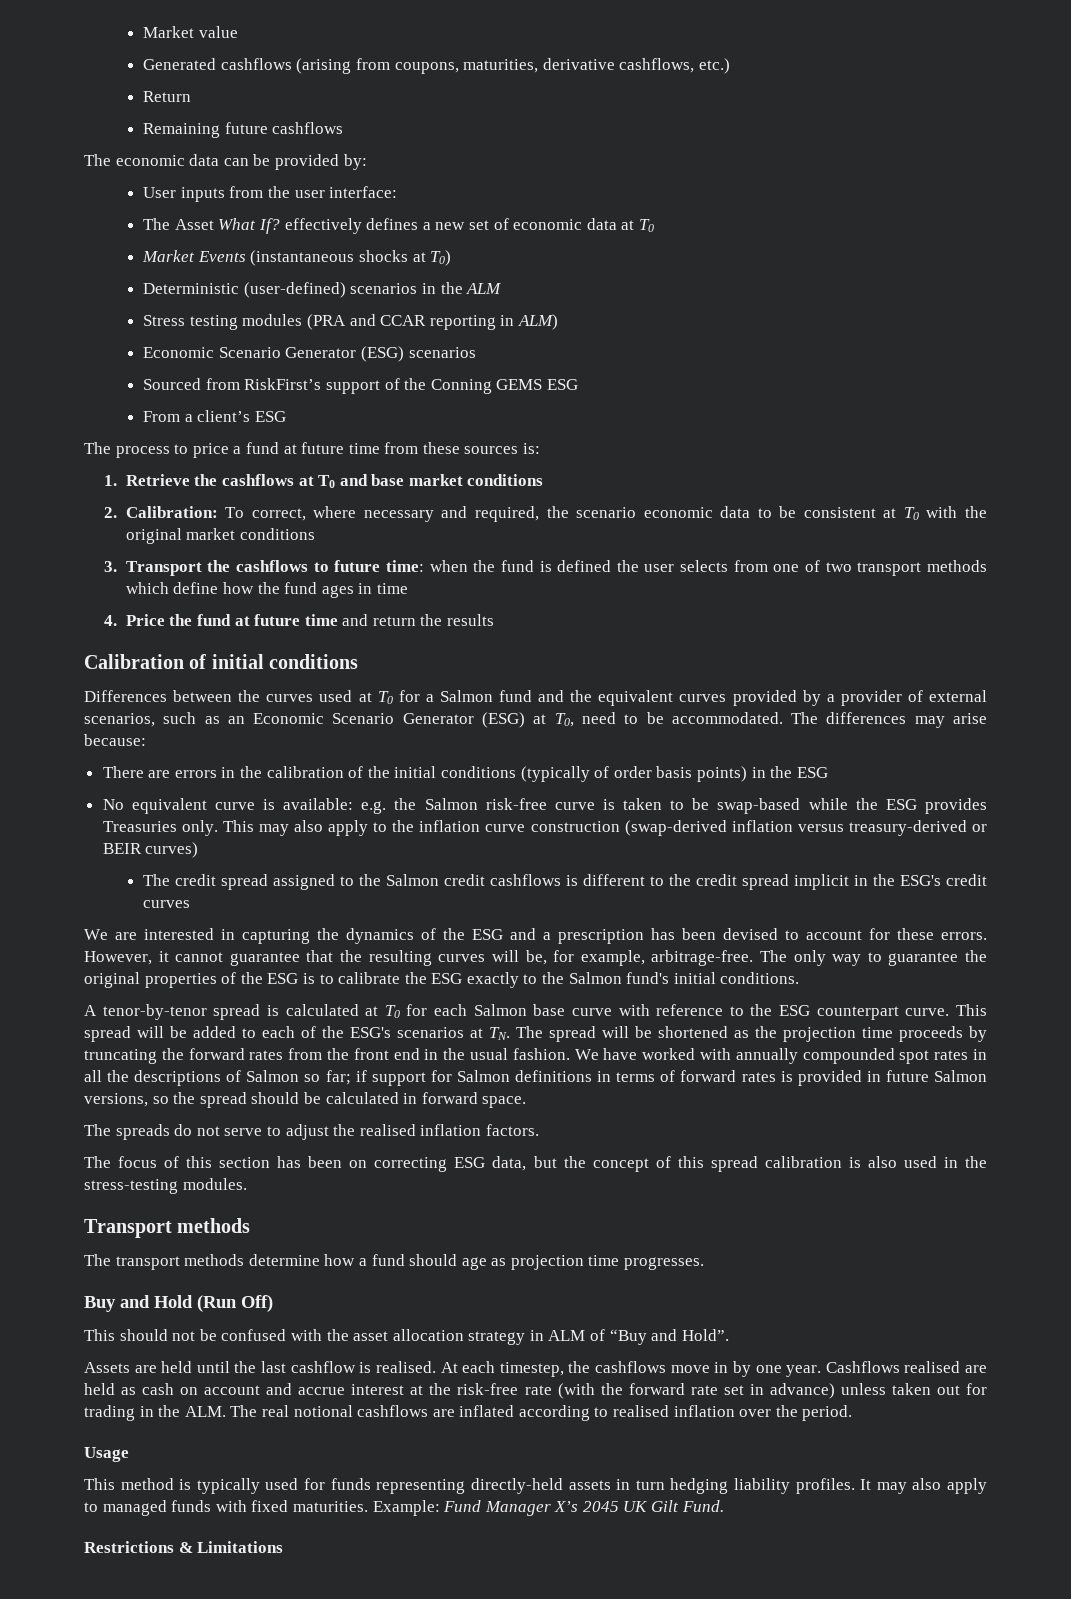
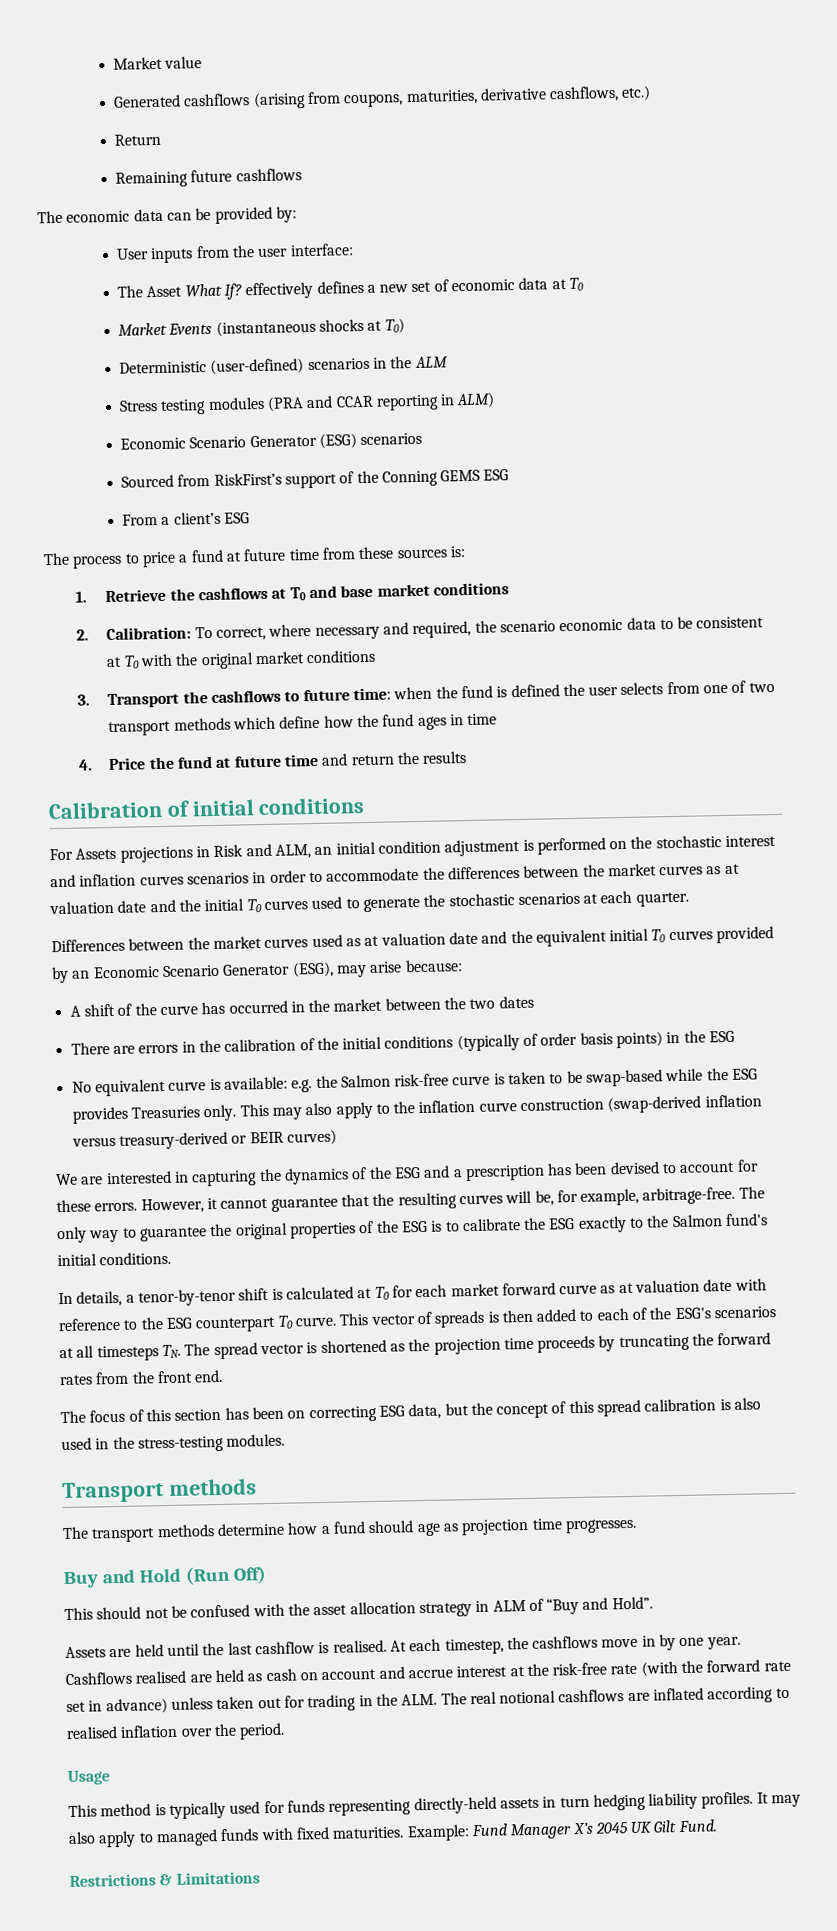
+ For Assets projections in Risk and ALM, an initial condition adjustment is performed on the stochastic interest and inflation curves scenarios in order to accommodate the differences between the market curves as at valuation date and the initial T0 curves used to generate the stochastic scenarios at each quarter.
- Differences between the curves used at T0 for a Salmon fund and the equivalent curves provided by a provider of external scenarios, such as an Economic Scenario Generator (ESG) at T0, need to be accommodated. The differences may arise because:
+ Differences between the market curves used as at valuation date and the equivalent initial T0 curves provided by an Economic Scenario Generator (ESG), may arise because:
+ A shift of the curve has occurred in the market between the two dates
- The credit spread assigned to the Salmon credit cashflows is different to the credit spread implicit in the ESG's credit curves
- A tenor-by-tenor spread is calculated at T0 for each Salmon base curve with reference to the ESG counterpart curve.
+ In details, a tenor-by-tenor shift is calculated at T0 for each market forward curve as at valuation date with reference to the ESG counterpart T0 curve.
- This spread will be added to each of the ESG's scenarios at TN. The spread will be shortened as the projection time proceeds by truncating the forward rates from the front end in the usual fashion. We have worked with annually compounded spot rates in all the descriptions of Salmon so far; if support for Salmon definitions in terms of forward rates is provided in future Salmon versions, so the spread should be calculated in forward space.
- The spreads do not serve to adjust the realised inflation factors.
+ This vector of spreads is then added to each of the ESG's scenarios at all timesteps TN. The spread vector is shortened as the projection time proceeds by truncating the forward rates from the front end.

